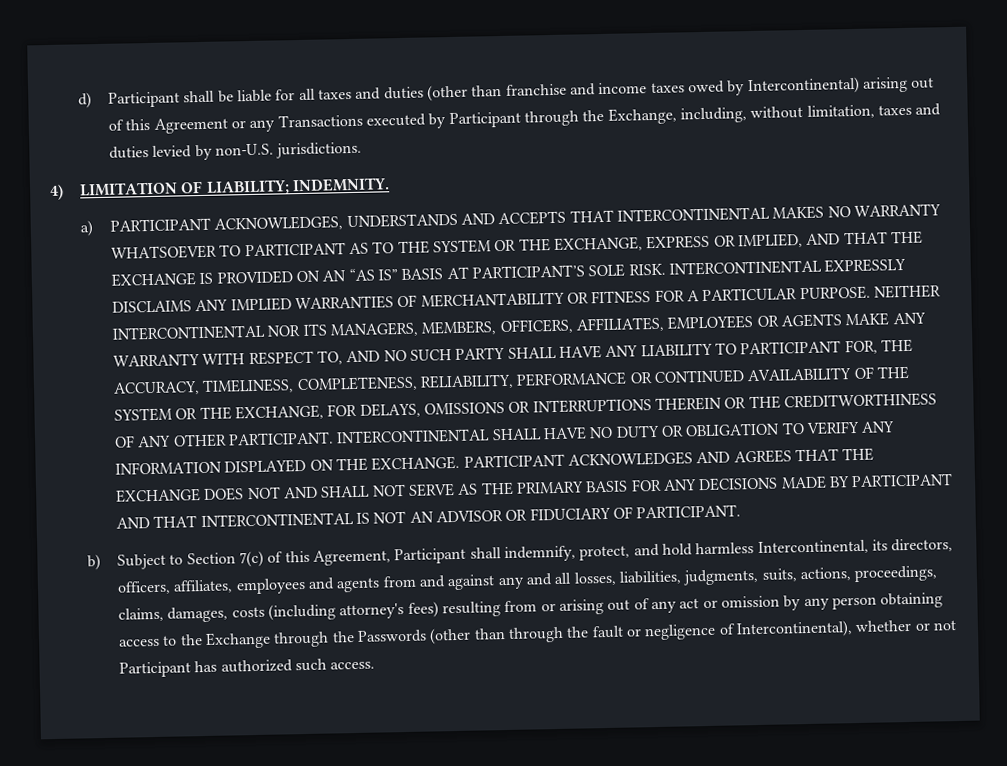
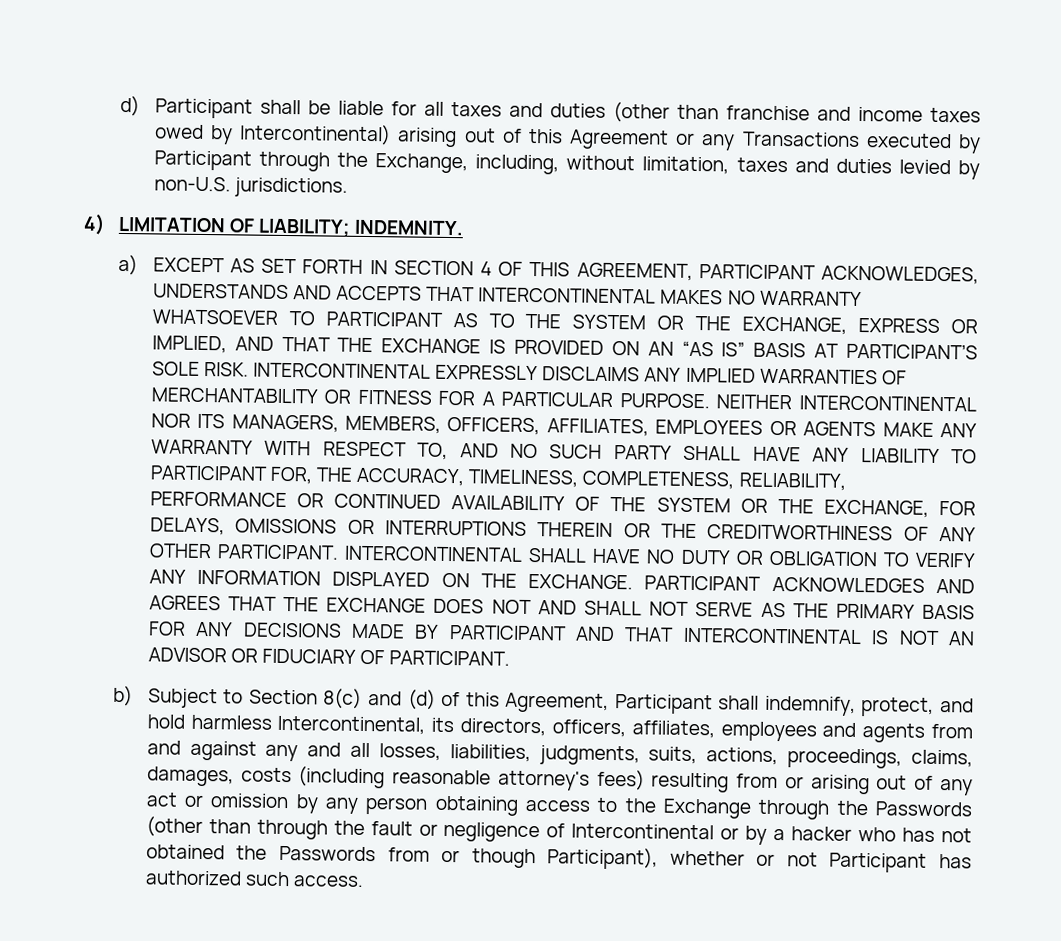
- a) PARTICIPANT ACKNOWLEDGES, UNDERSTANDS AND ACCEPTS THAT INTERCONTINENTAL MAKES NO WARRANTY WHATSOEVER TO PARTICIPANT AS TO THE SYSTEM OR THE EXCHANGE, EXPRESS OR IMPLIED, AND THAT THE EXCHANGE IS PROVIDED ON AN “AS IS” BASIS AT PARTICIPANT’S SOLE RISK.
+ a) EXCEPT AS SET FORTH IN SECTION 4 OF THIS AGREEMENT, PARTICIPANT ACKNOWLEDGES, UNDERSTANDS AND ACCEPTS THAT INTERCONTINENTAL MAKES NO WARRANTY WHATSOEVER TO PARTICIPANT AS TO THE SYSTEM OR THE EXCHANGE, EXPRESS OR IMPLIED, AND THAT THE EXCHANGE IS PROVIDED ON AN “AS IS” BASIS AT PARTICIPANT’S SOLE RISK.
- b) Subject to Section 7(c) of this Agreement, Participant shall indemnify, protect, and hold harmless Intercontinental, its directors, officers, affiliates, employees and agents from and against any and all losses, liabilities, judgments, suits, actions, proceedings, claims, damages, costs (including attorney's fees) resulting from or arising out of any act or omission by any person obtaining access to the Exchange through the Passwords (other than through the fault or negligence of Intercontinental), whether or not Participant has authorized such access.
+ b) Subject to Section 8(c) and (d) of this Agreement, Participant shall indemnify, protect, and hold harmless Intercontinental, its directors, officers, affiliates, employees and agents from and against any and all losses, liabilities, judgments, suits, actions, proceedings, claims, damages, costs (including reasonable attorney's fees) resulting from or arising out of any act or omission by any person obtaining access to the Exchange through the Passwords (other than through the fault or negligence of Intercontinental or by a hacker who has not obtained the Passwords from or though Participant), whether or not Participant has authorized such access.

